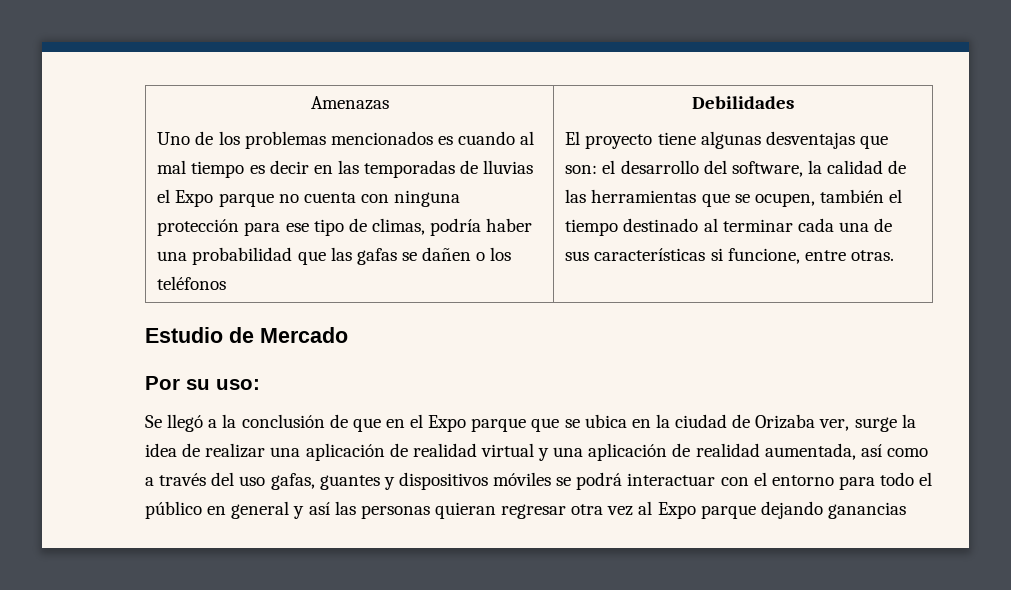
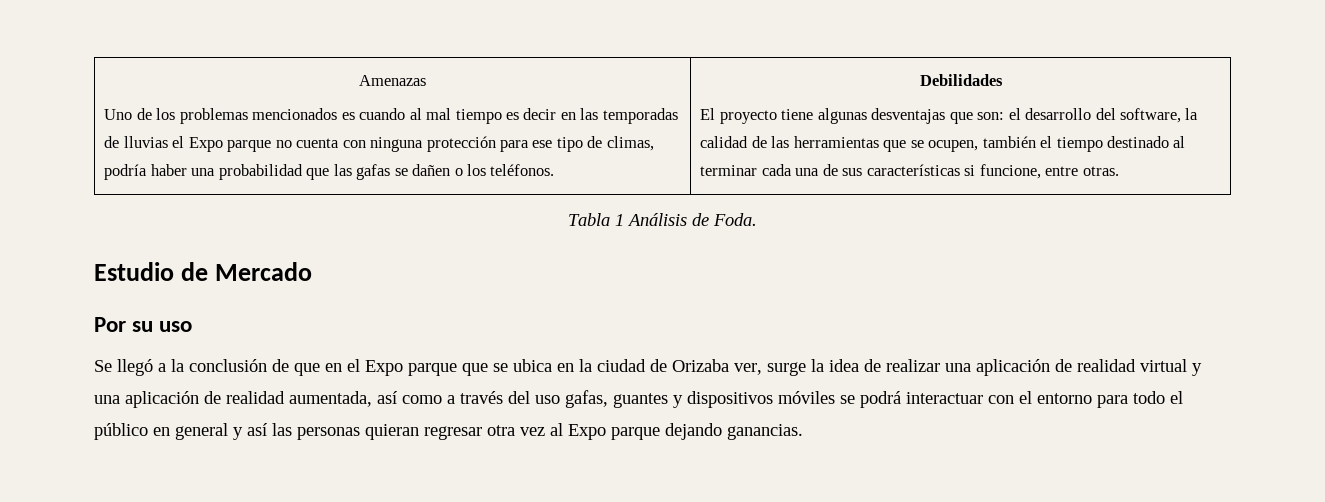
- Uno de los problemas mencionados es cuando al mal tiempo es decir en las temporadas de lluvias el Expo parque no cuenta con ninguna protección para ese tipo de climas, podría haber una probabilidad que las gafas se dañen o los teléfonos
+ Uno de los problemas mencionados es cuando al mal tiempo es decir en las temporadas de lluvias el Expo parque no cuenta con ninguna protección para ese tipo de climas, podría haber una probabilidad que las gafas se dañen o los teléfonos.
+ Tabla 1 Análisis de Foda.
- Por su uso:
+ Por su uso
- Se llegó a la conclusión de que en el Expo parque que se ubica en la ciudad de Orizaba ver, surge la idea de realizar una aplicación de realidad virtual y una aplicación de realidad aumentada, así como a través del uso gafas, guantes y dispositivos móviles se podrá interactuar con el entorno para todo el público en general y así las personas quieran regresar otra vez al Expo parque dejando ganancias
+ Se llegó a la conclusión de que en el Expo parque que se ubica en la ciudad de Orizaba ver, surge la idea de realizar una aplicación de realidad virtual y una aplicación de realidad aumentada, así como a través del uso gafas, guantes y dispositivos móviles se podrá interactuar con el entorno para todo el público en general y así las personas quieran regresar otra vez al Expo parque dejando ganancias.

